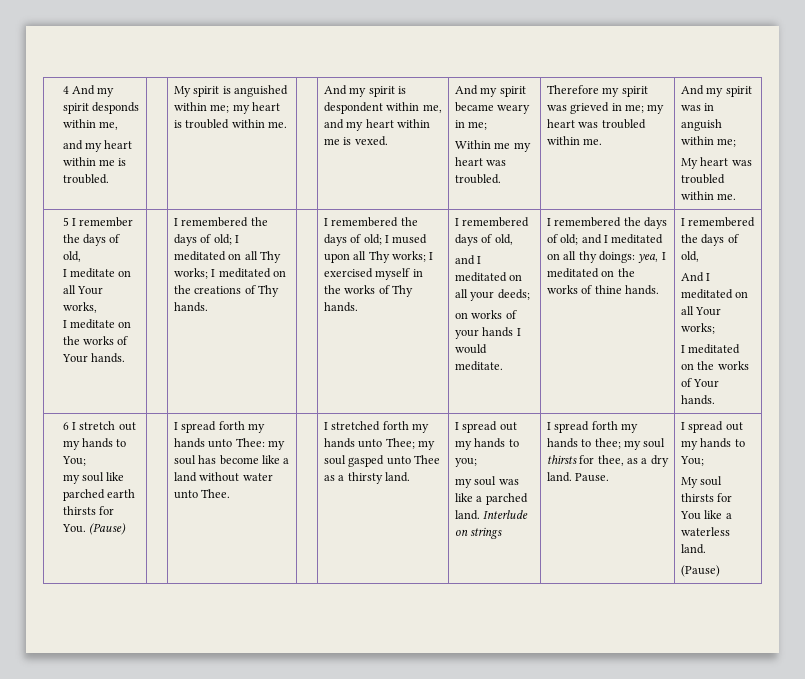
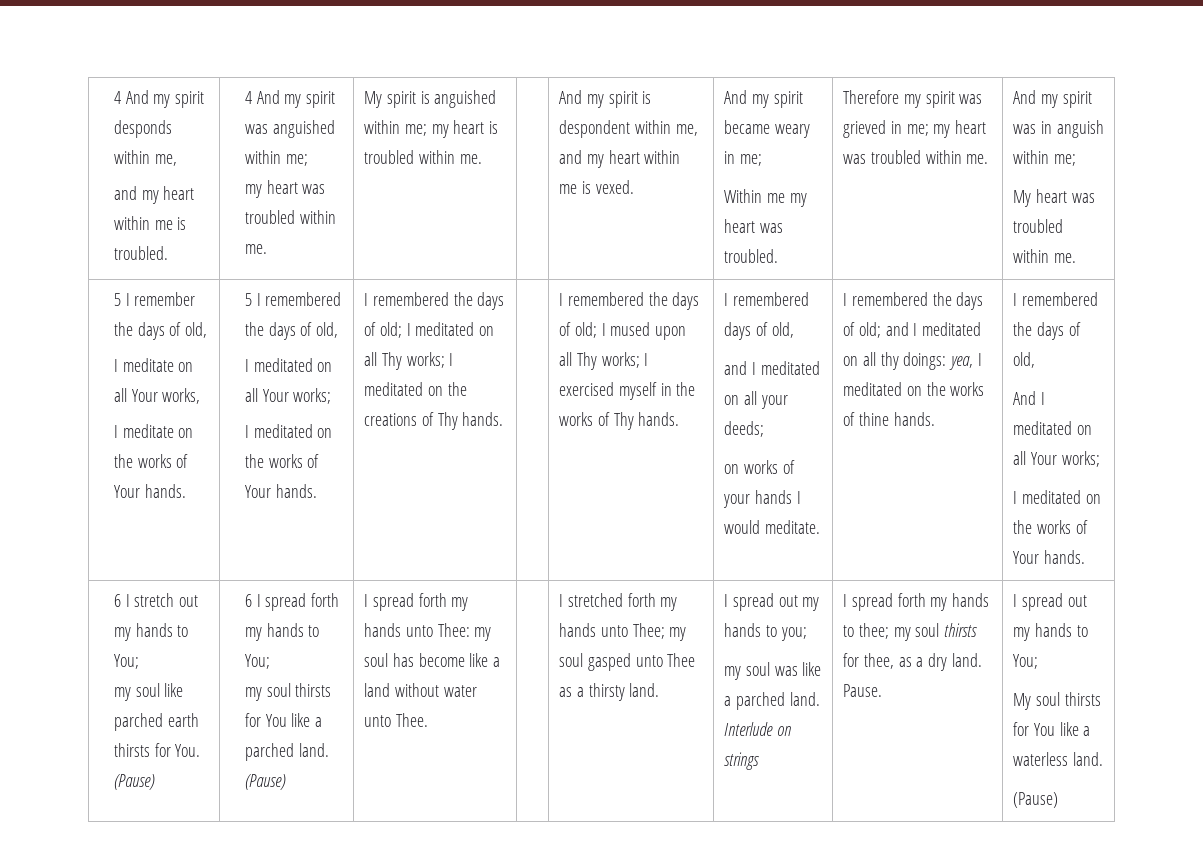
+ 4 And my spirit was anguished within me;
+ my heart was troubled within me.
+ 5 I remembered the days of old,
+ I meditated on all Your works;
+ I meditated on the works of Your hands.
+ 6 I spread forth my hands to You;
+ my soul thirsts for You like a parched land. (Pause)

